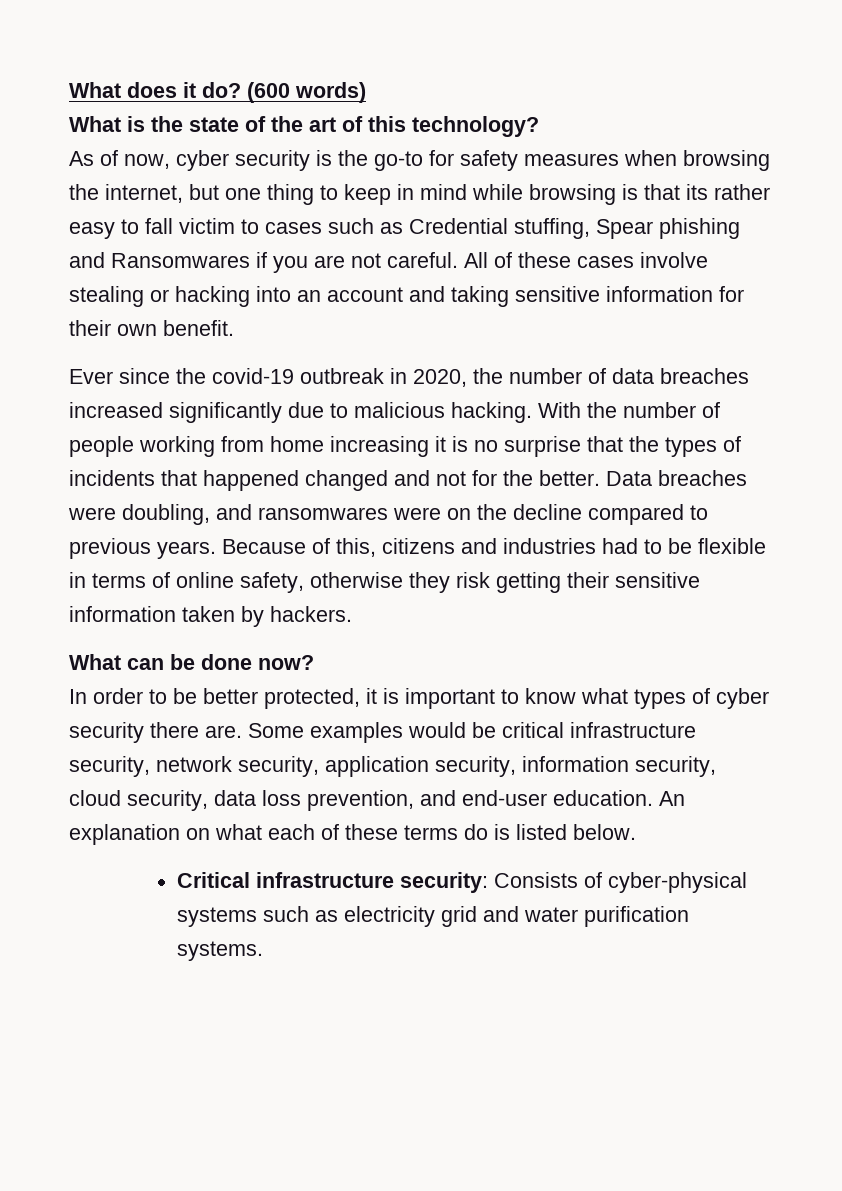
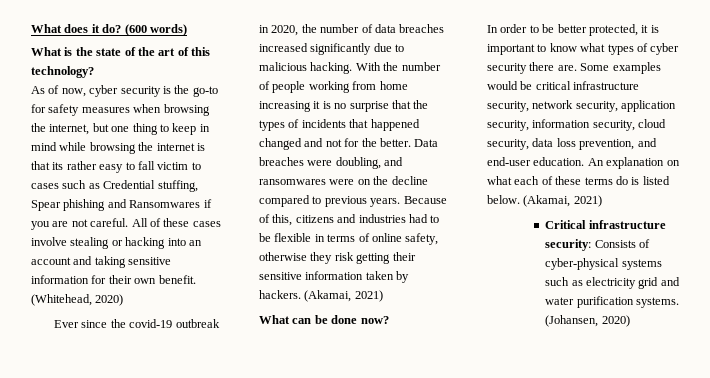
- As of now, cyber security is the go-to for safety measures when browsing the internet, but one thing to keep in mind while browsing is that its rather easy to fall victim to cases such as Credential stuffing, Spear phishing and Ransomwares if you are not careful.
+ As of now, cyber security is the go-to for safety measures when browsing the internet, but one thing to keep in mind while browsing the internet is that its rather easy to fall victim to cases such as Credential stuffing, Spear phishing and Ransomwares if you are not careful.
+ (Whitehead, 2020)
- Because of this, citizens and industries had to be flexible in terms of online safety, otherwise they risk getting their sensitive information taken by hackers.
+ Because of this, citizens and industries had to be flexible in terms of online safety, otherwise they risk getting their sensitive information taken by hackers. (Akamai, 2021)
- An explanation on what each of these terms do is listed below.
+ An explanation on what each of these terms do is listed below. (Akamai, 2021)
+ (Johansen, 2020)

